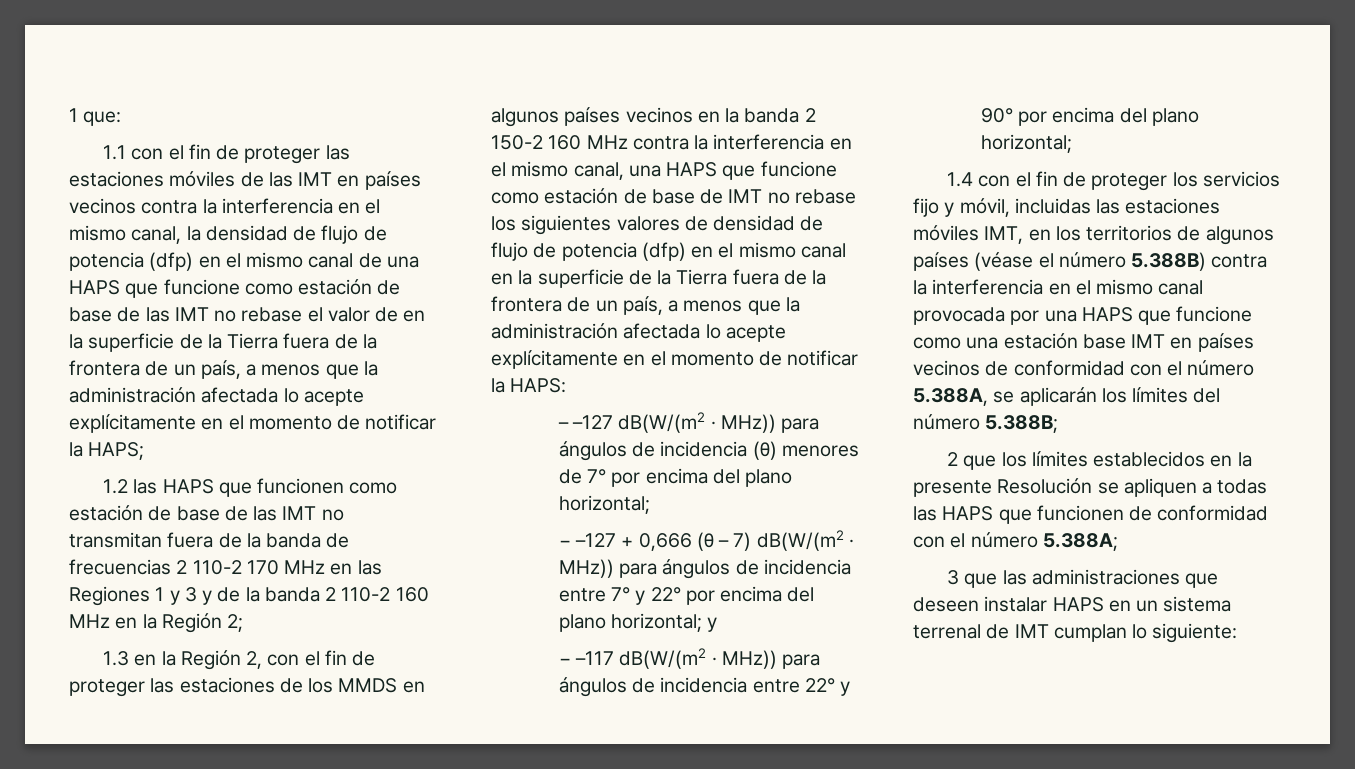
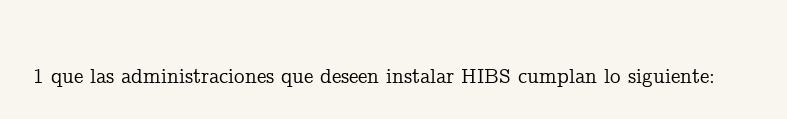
- 1 que:
- 1.1 con el fin de proteger las estaciones móviles de las IMT en países vecinos contra la interferencia en el mismo canal, la densidad de flujo de potencia (dfp) en el mismo canal de una HAPS que funcione como estación de base de las IMT no rebase el valor de en la superficie de la Tierra fuera de la frontera de un país, a menos que la administración afectada lo acepte explícitamente en el momento de notificar la HAPS;
- 1.2 las HAPS que funcionen como estación de base de las IMT no transmitan fuera de la banda de frecuencias 2 110-2 170 MHz en las Regiones 1 y 3 y de la banda 2 110-2 160 MHz en la Región 2;
- 1.3 en la Región 2, con el fin de proteger las estaciones de los MMDS en algunos países vecinos en la banda 2 150-2 160 MHz contra la interferencia en el mismo canal, una HAPS que funcione como estación de base de IMT no rebase los siguientes valores de densidad de flujo de potencia (dfp) en el mismo canal en la superficie de la Tierra fuera de la frontera de un país, a menos que la administración afectada lo acepte explícitamente en el momento de notificar la HAPS:
- – –127 dB(W/(m2 · MHz)) para ángulos de incidencia (θ) menores de 7° por encima del plano horizontal;
- − –127 + 0,666 (θ – 7) dB(W/(m2 · MHz)) para ángulos de incidencia entre 7° y 22° por encima del plano horizontal; y
- − –117 dB(W/(m2 · MHz)) para ángulos de incidencia entre 22° y 90° por encima del plano horizontal;
- 1.4 con el fin de proteger los servicios fijo y móvil, incluidas las estaciones móviles IMT, en los territorios de algunos países (véase el número 5.388B) contra la interferencia en el mismo canal provocada por una HAPS que funcione como una estación base IMT en países vecinos de conformidad con el número 5.388A, se aplicarán los límites del número 5.388B;
- 2 que los límites establecidos en la presente Resolución se apliquen a todas las HAPS que funcionen de conformidad con el número 5.388A;
- 3 que las administraciones que deseen instalar HAPS en un sistema terrenal de IMT cumplan lo siguiente:
+ 1 que las administraciones que deseen instalar HIBS cumplan lo siguiente:

